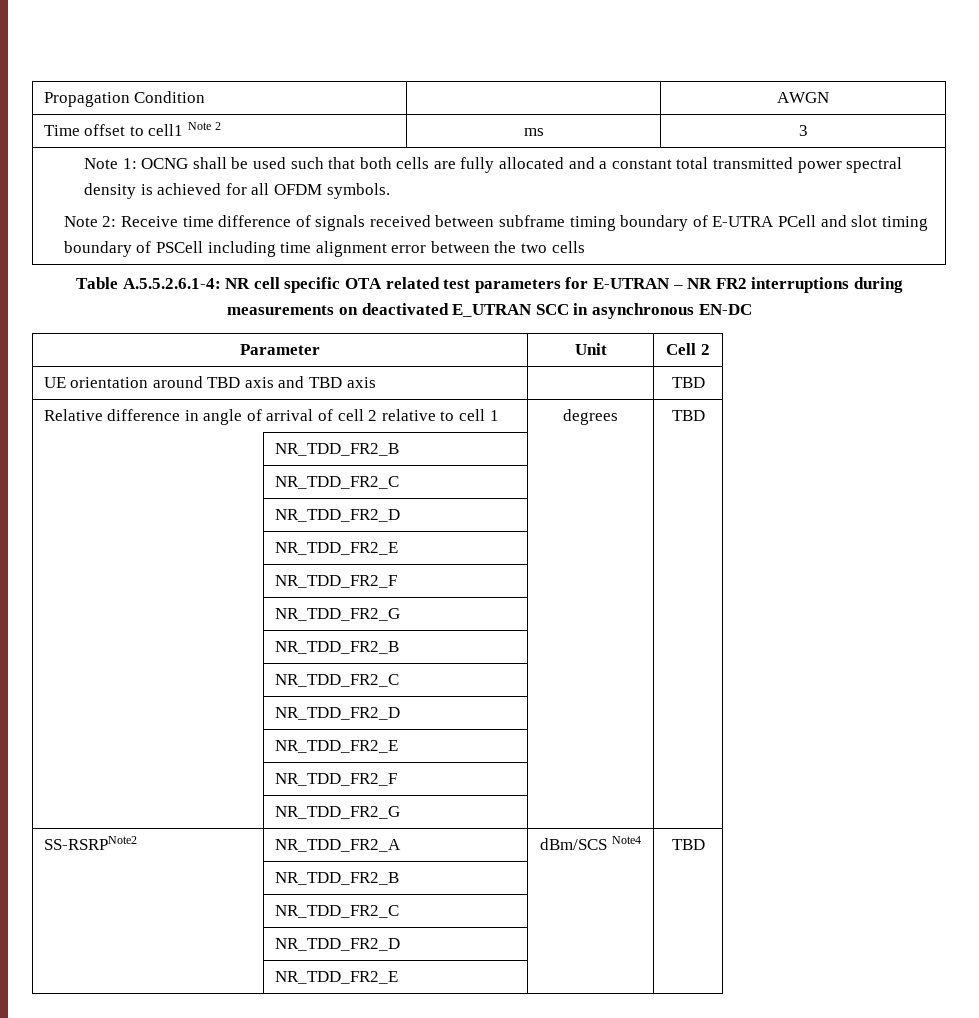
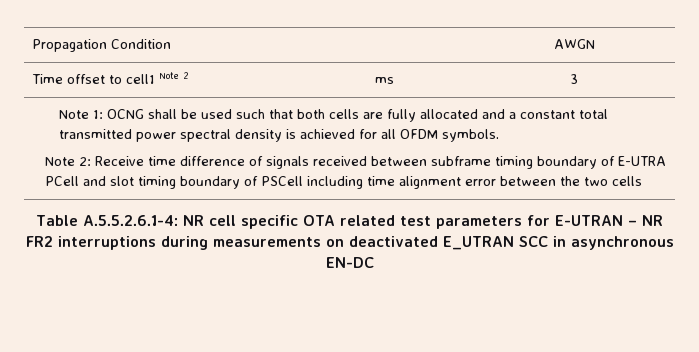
- Parameter | Unit | Cell 2
- UE orientation around TBD axis and TBD axis | | TBD
- Relative difference in angle of arrival of cell 2 relative to cell 1 | degrees | TBD
- | NR_TDD_FR2_B | |
- | NR_TDD_FR2_C | |
- | NR_TDD_FR2_D | |
- | NR_TDD_FR2_E | |
- | NR_TDD_FR2_F | |
- | NR_TDD_FR2_G | |
- | NR_TDD_FR2_B | |
- | NR_TDD_FR2_C | |
- | NR_TDD_FR2_D | |
- | NR_TDD_FR2_E | |
- | NR_TDD_FR2_F | |
- | NR_TDD_FR2_G | |
- SS-RSRPNote2 | NR_TDD_FR2_A | dBm/SCS Note4 | TBD
- | NR_TDD_FR2_B | |
- | NR_TDD_FR2_C | |
- | NR_TDD_FR2_D | |
- | NR_TDD_FR2_E | |

